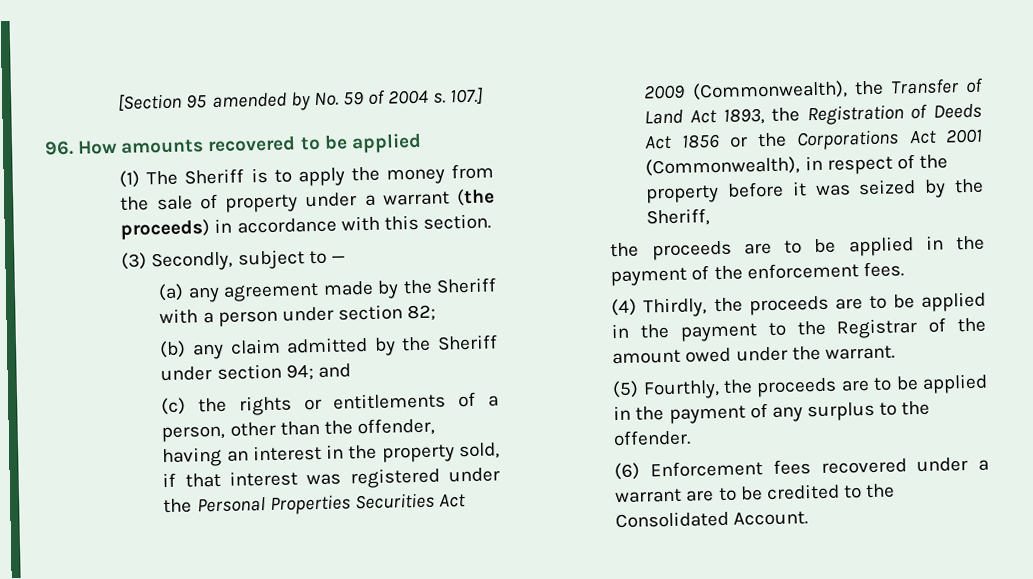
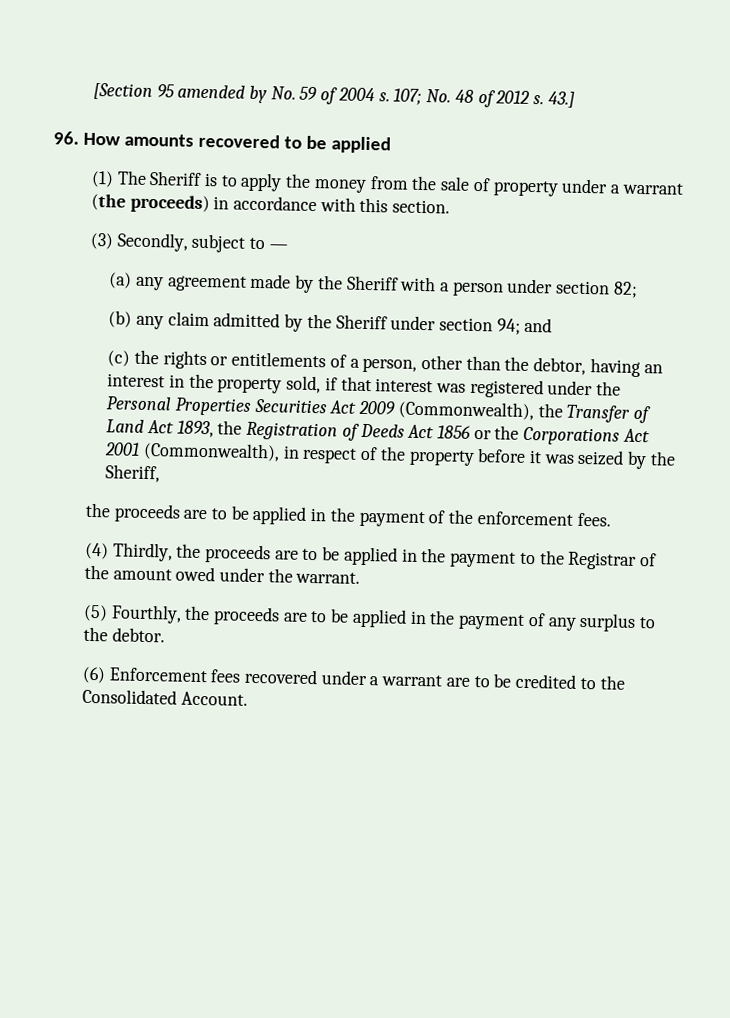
- 107.]
+ 107; No. 48 of 2012 s. 43.]
- (c) the rights or entitlements of a person, other than the offender, having an interest in the property sold, if that interest was registered under the Personal Properties Securities Act 2009 (Commonwealth), the Transfer of Land Act 1893, the Registration of Deeds Act 1856 or the Corporations Act 2001 (Commonwealth), in respect of the property before it was seized by the Sheriff,
+ (c) the rights or entitlements of a person, other than the debtor, having an interest in the property sold, if that interest was registered under the Personal Properties Securities Act 2009 (Commonwealth), the Transfer of Land Act 1893, the Registration of Deeds Act 1856 or the Corporations Act 2001 (Commonwealth), in respect of the property before it was seized by the Sheriff,
- (5) Fourthly, the proceeds are to be applied in the payment of any surplus to the offender.
+ (5) Fourthly, the proceeds are to be applied in the payment of any surplus to the debtor.

